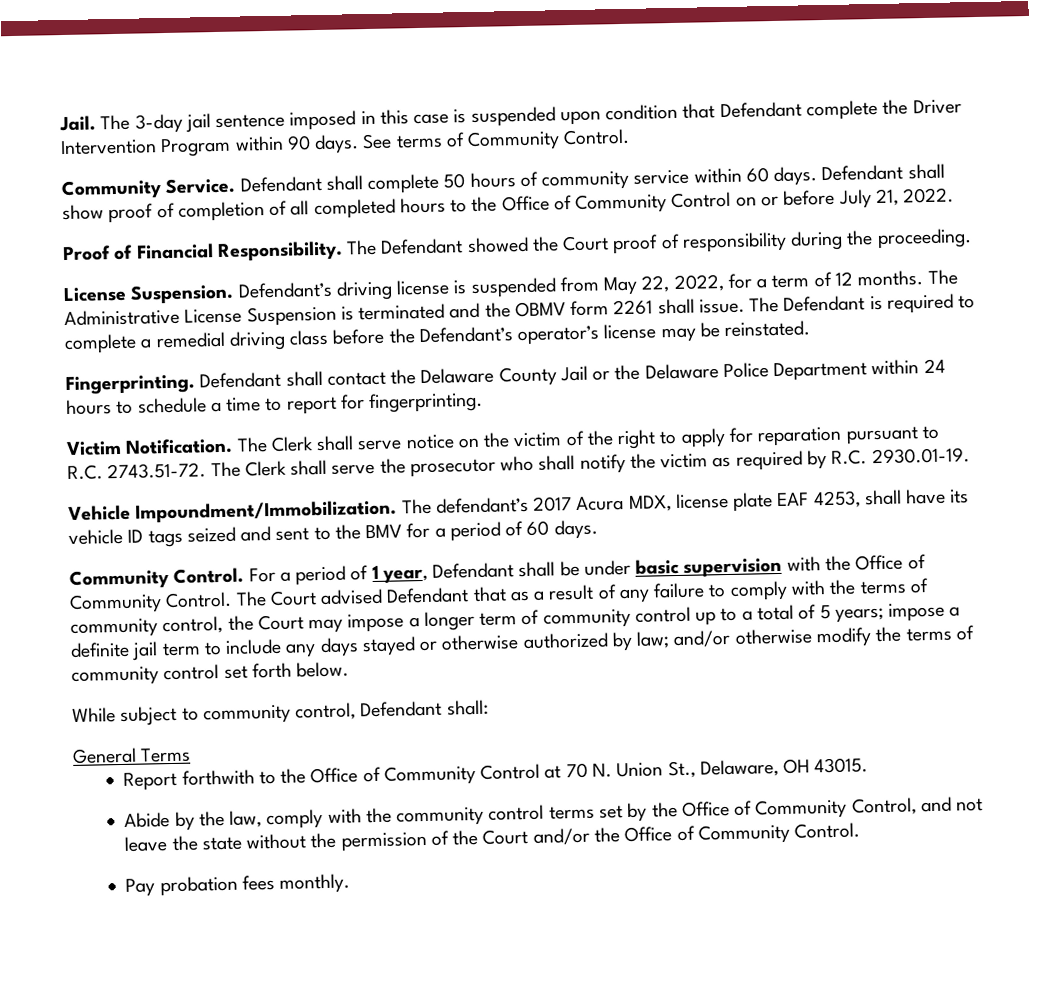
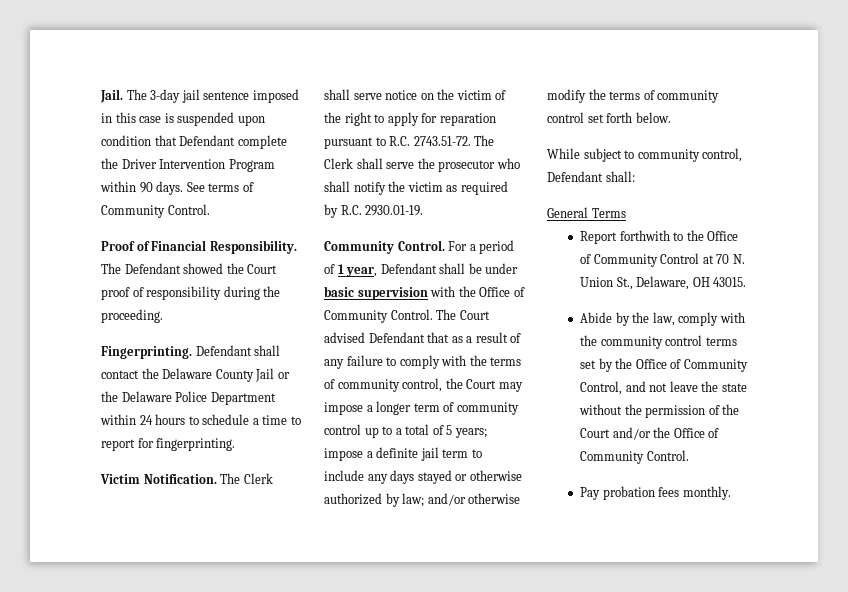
- Community Service. Defendant shall complete 50 hours of community service within 60 days. Defendant shall show proof of completion of all completed hours to the Office of Community Control on or before July 21, 2022.
- License Suspension. Defendant’s driving license is suspended from May 22, 2022, for a term of 12 months. The Administrative License Suspension is terminated and the OBMV form 2261 shall issue. The Defendant is required to complete a remedial driving class before the Defendant’s operator’s license may be reinstated.
- Vehicle Impoundment/Immobilization. The defendant’s 2017 Acura MDX, license plate EAF 4253, shall have its vehicle ID tags seized and sent to the BMV for a period of 60 days.

